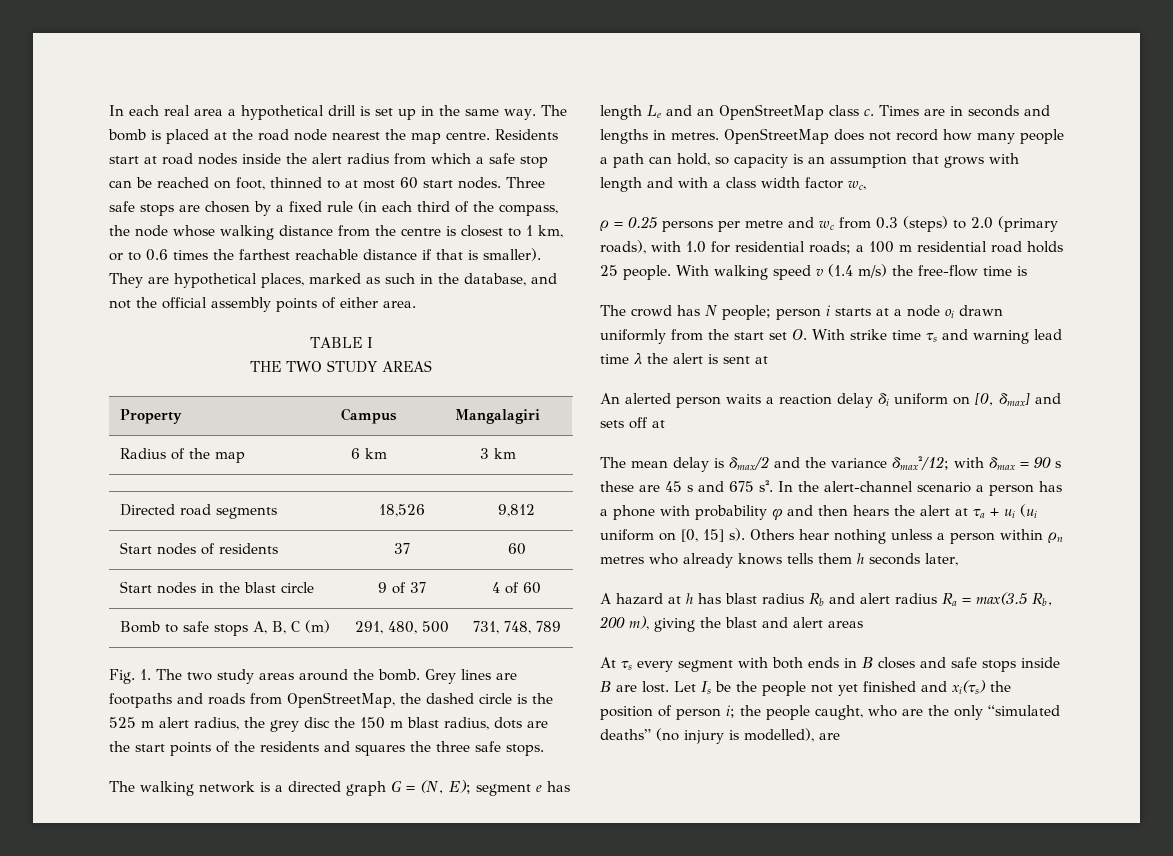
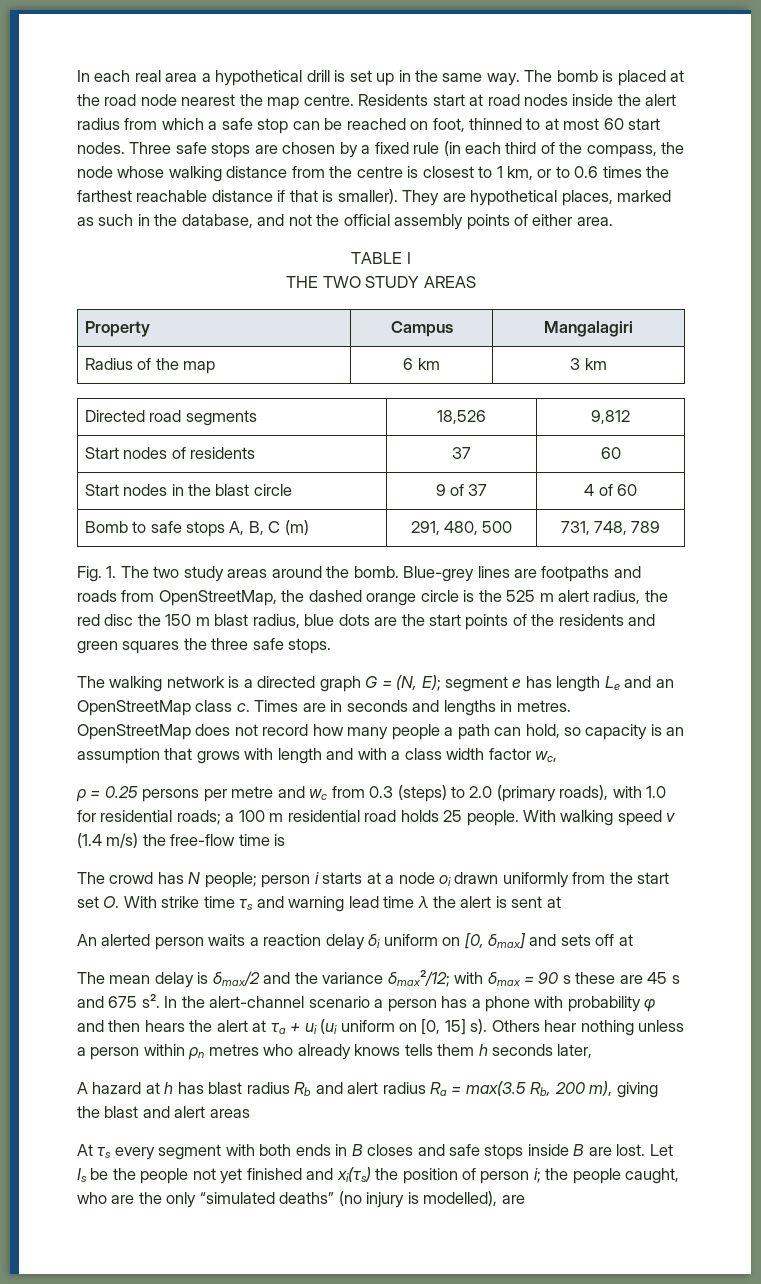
- Grey lines are footpaths and roads from OpenStreetMap, the dashed circle is the 525 m alert radius, the grey disc the 150 m blast radius, dots are the start points of the residents and squares the three safe stops.
+ Blue-grey lines are footpaths and roads from OpenStreetMap, the dashed orange circle is the 525 m alert radius, the red disc the 150 m blast radius, blue dots are the start points of the residents and green squares the three safe stops.

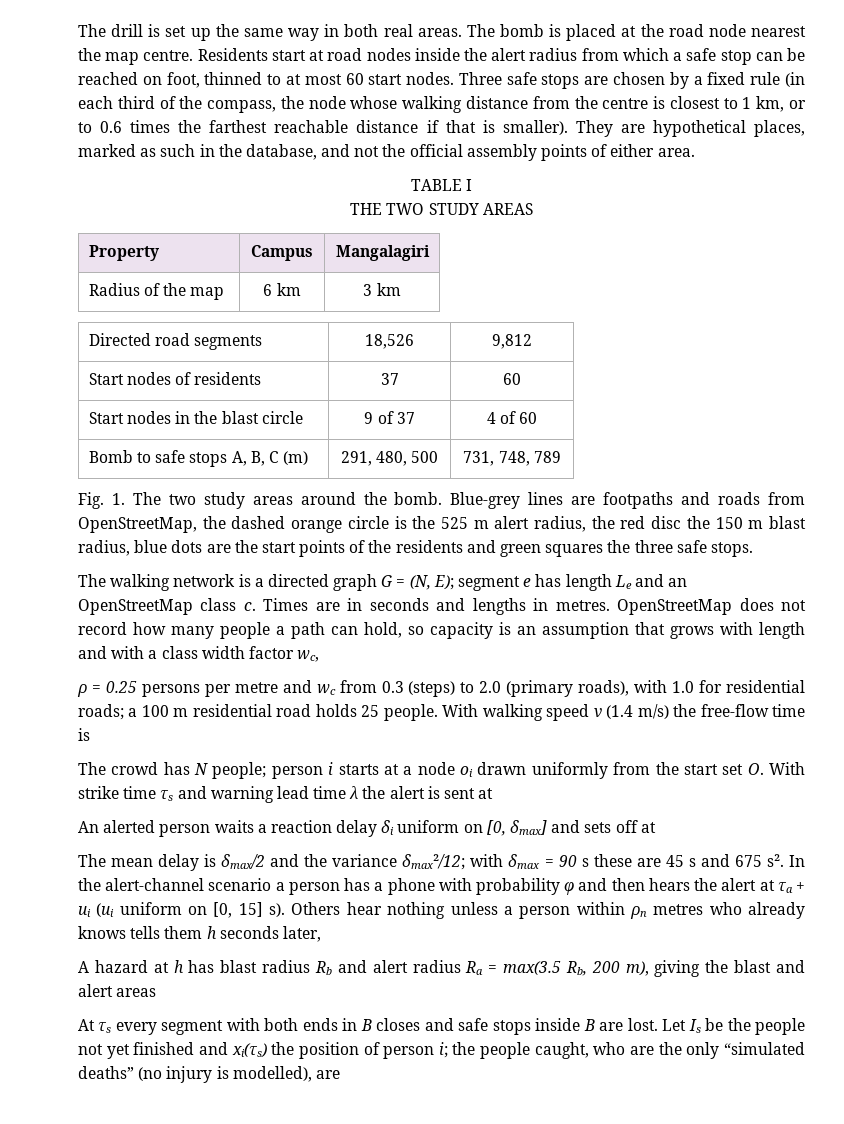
- In each real area a hypothetical drill is set up in the same way.
+ The drill is set up the same way in both real areas.

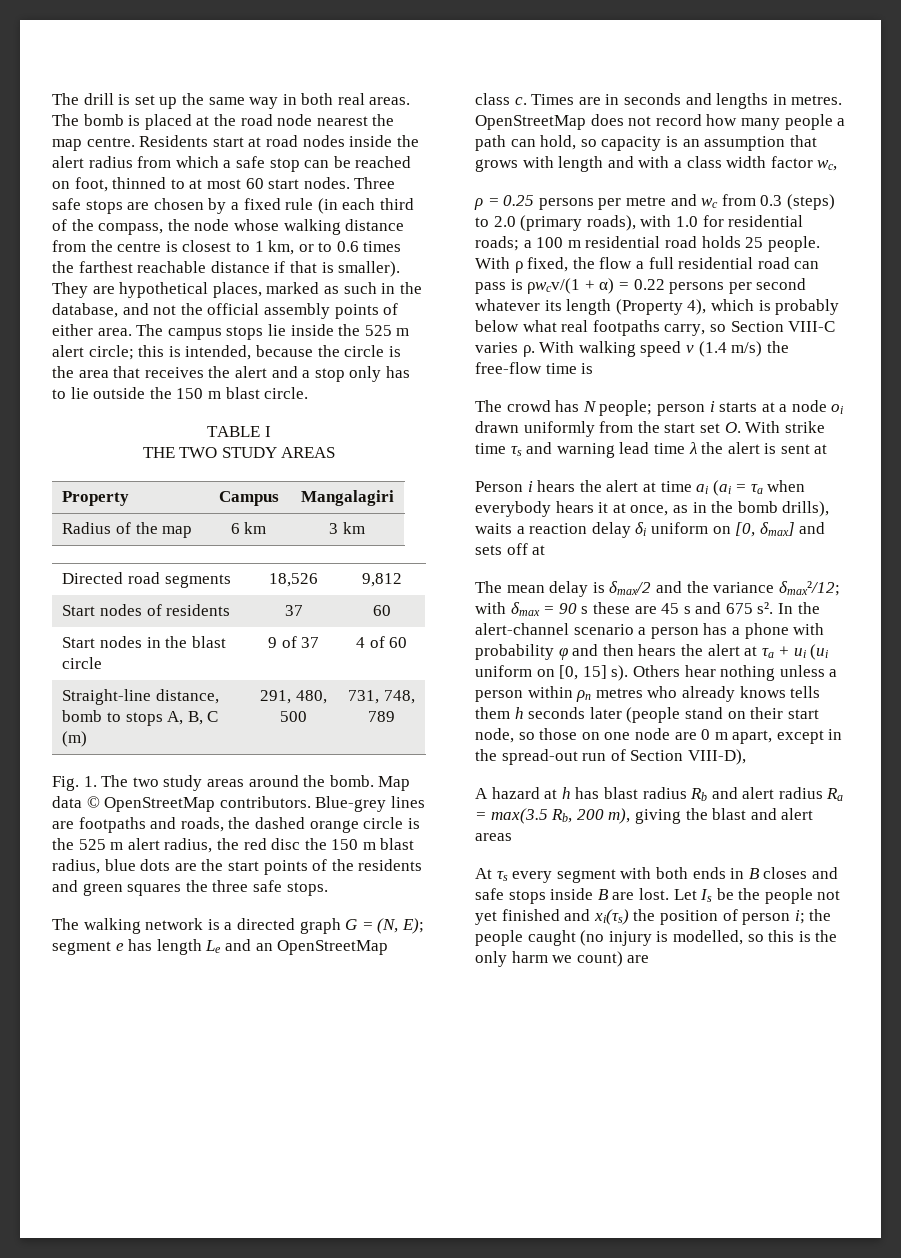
+ The campus stops lie inside the 525 m alert circle; this is intended, because the circle is the area that receives the alert and a stop only has to lie outside the 150 m blast circle.
- Bomb to safe stops A, B, C (m) | 291, 480, 500 | 731, 748, 789
+ Straight-line distance, bomb to stops A, B, C (m) | 291, 480, 500 | 731, 748, 789
+ Map data © OpenStreetMap contributors.
- Blue-grey lines are footpaths and roads from OpenStreetMap, the dashed orange circle is the 525 m alert radius, the red disc the 150 m blast radius, blue dots are the start points of the residents and green squares the three safe stops.
+ Blue-grey lines are footpaths and roads, the dashed orange circle is the 525 m alert radius, the red disc the 150 m blast radius, blue dots are the start points of the residents and green squares the three safe stops.
- With walking speed v (1.4 m/s) the free-flow time is
+ With ρ fixed, the flow a full residential road can pass is ρwcv/(1 + α) = 0.22 persons per second whatever its length (Property 4), which is probably below what real footpaths carry, so Section VIII-C varies ρ. With walking speed v (1.4 m/s) the free-flow time is
- An alerted person waits a reaction delay δi uniform on [0, δmax] and sets off at
+ Person i hears the alert at time ai (ai = τa when everybody hears it at once, as in the bomb drills), waits a reaction delay δi uniform on [0, δmax] and sets off at
- Others hear nothing unless a person within ρn metres who already knows tells them h seconds later,
+ Others hear nothing unless a person within ρn metres who already knows tells them h seconds later (people stand on their start node, so those on one node are 0 m apart, except in the spread-out run of Section VIII-D),
- Let Is be the people not yet finished and xi(τs) the position of person i; the people caught, who are the only “simulated deaths” (no injury is modelled), are
+ Let Is be the people not yet finished and xi(τs) the position of person i; the people caught (no injury is modelled, so this is the only harm we count) are

